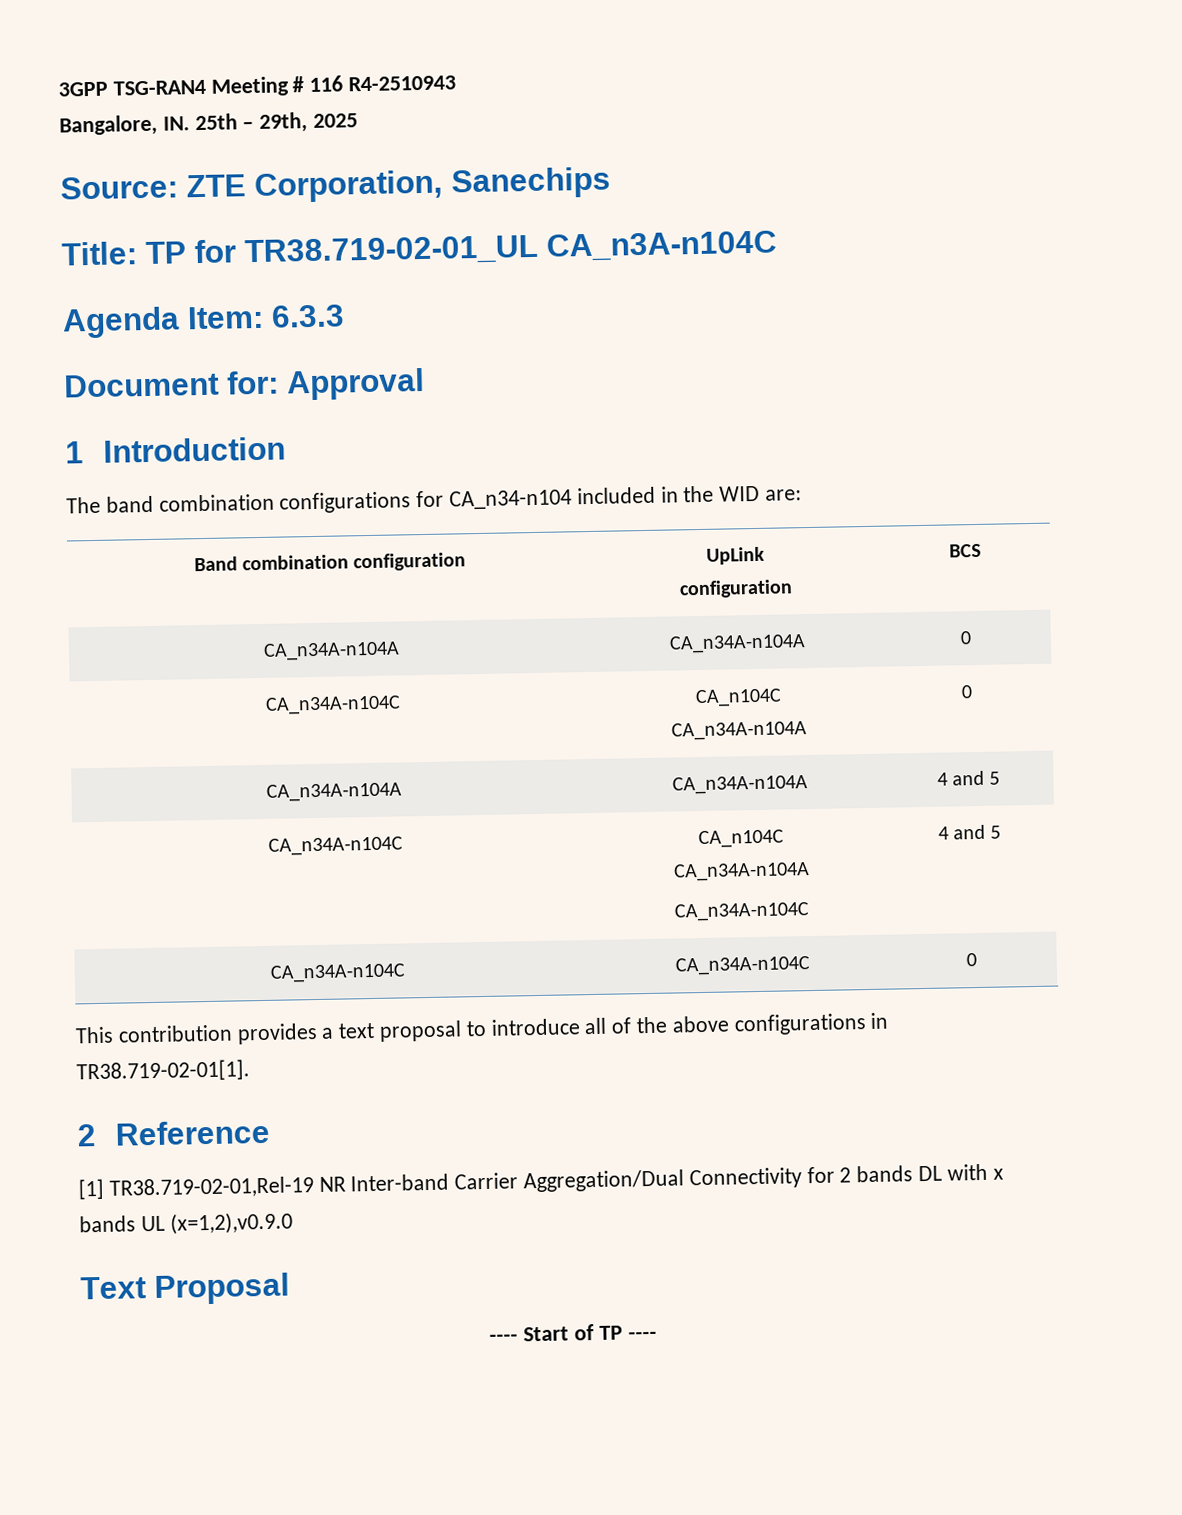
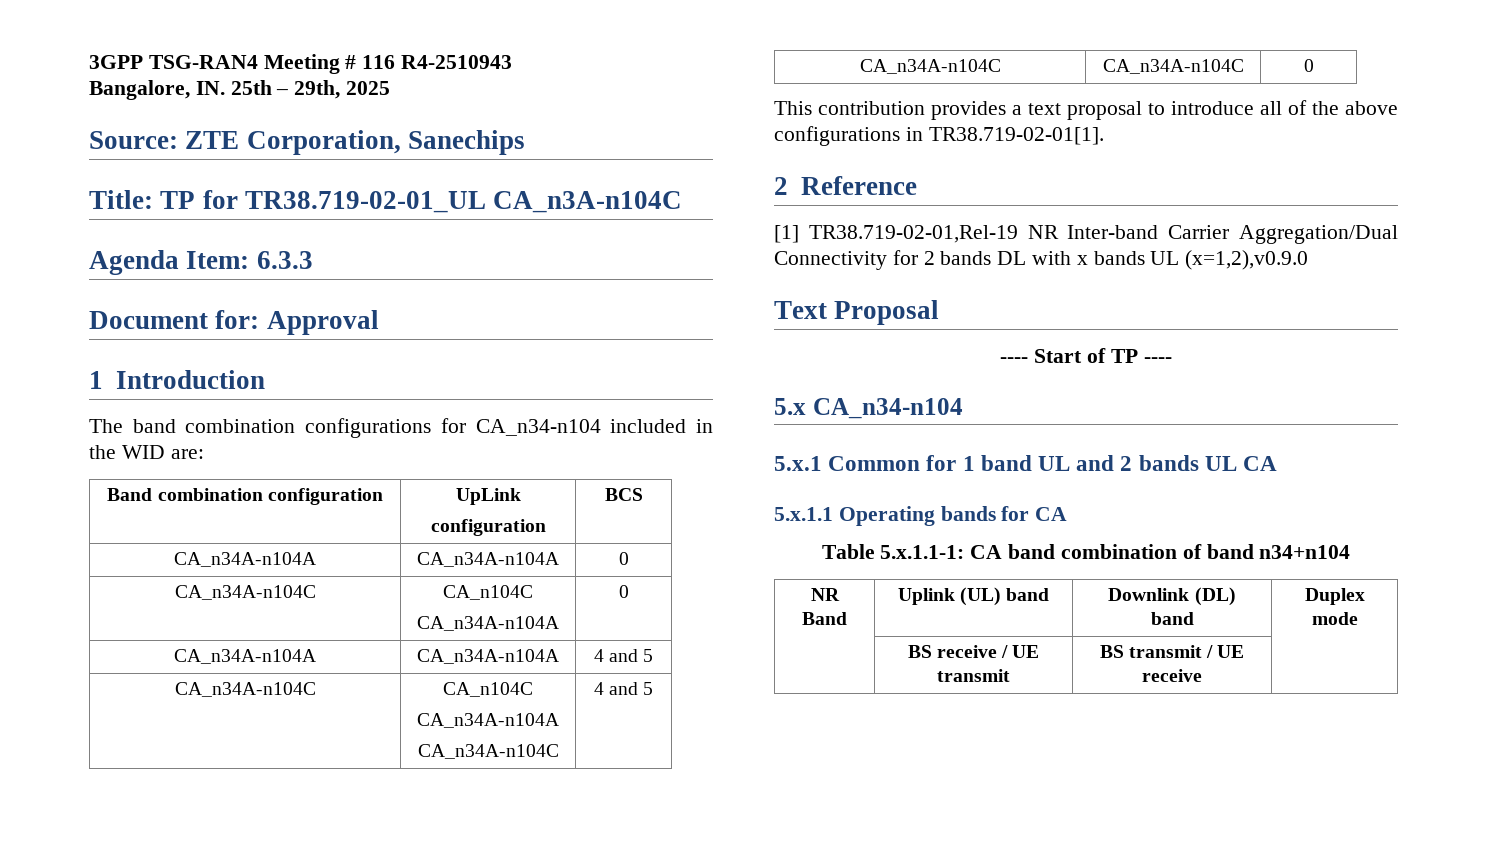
+ 5.x CA_n34-n104
+ 5.x.1 Common for 1 band UL and 2 bands UL CA
+ 5.x.1.1 Operating bands for CA
+ Table 5.x.1.1-1: CA band combination of band n34+n104
+ NR Band | Uplink (UL) band | Downlink (DL) band | Duplex mode
+ | BS receive / UE transmit | BS transmit / UE receive |

